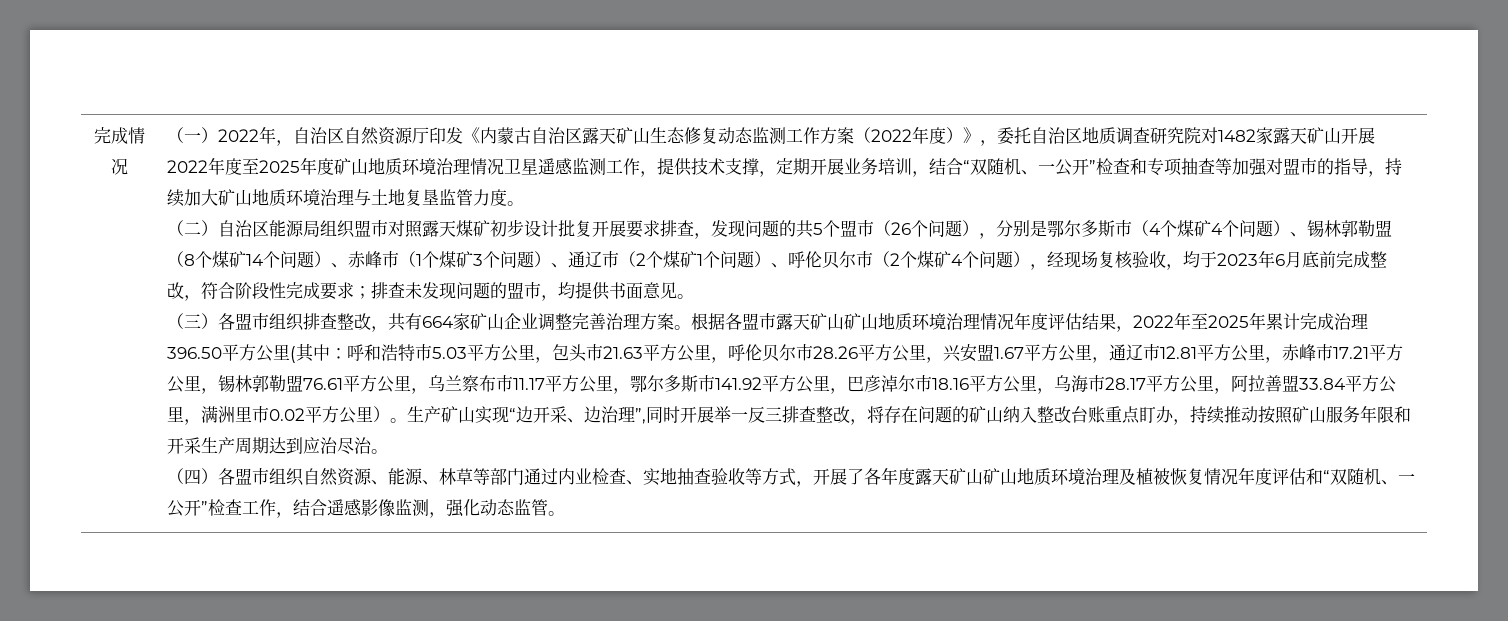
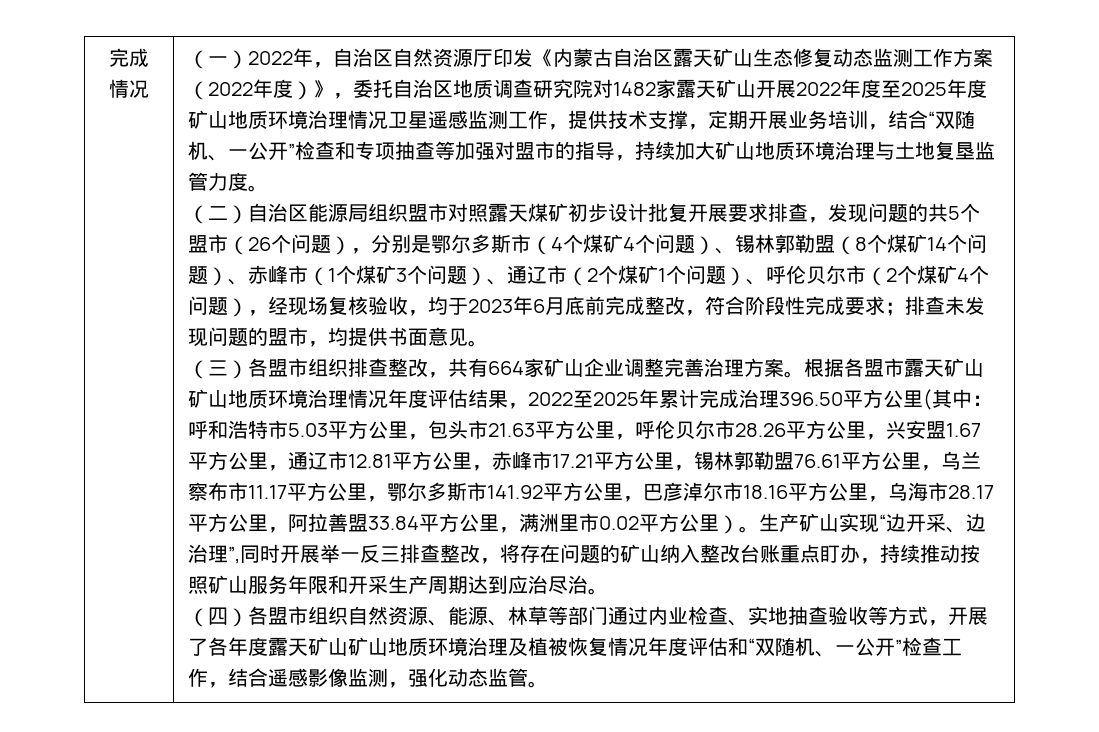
- 根据各盟市露天矿山矿山地质环境治理情况年度评估结果，2022年至2025年累计完成治理396.50平方公里(其中：
+ 根据各盟市露天矿山矿山地质环境治理情况年度评估结果，2022至2025年累计完成治理396.50平方公里(其中：

